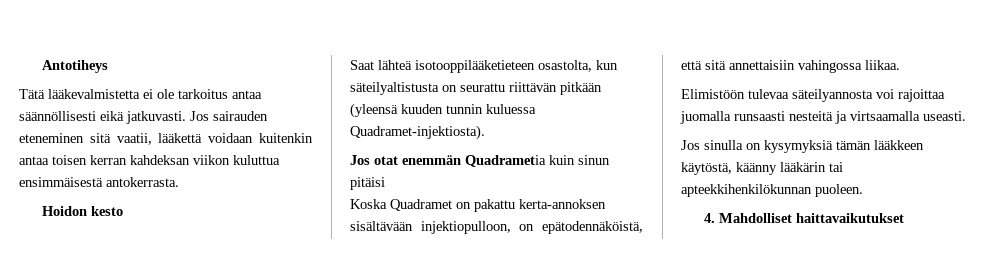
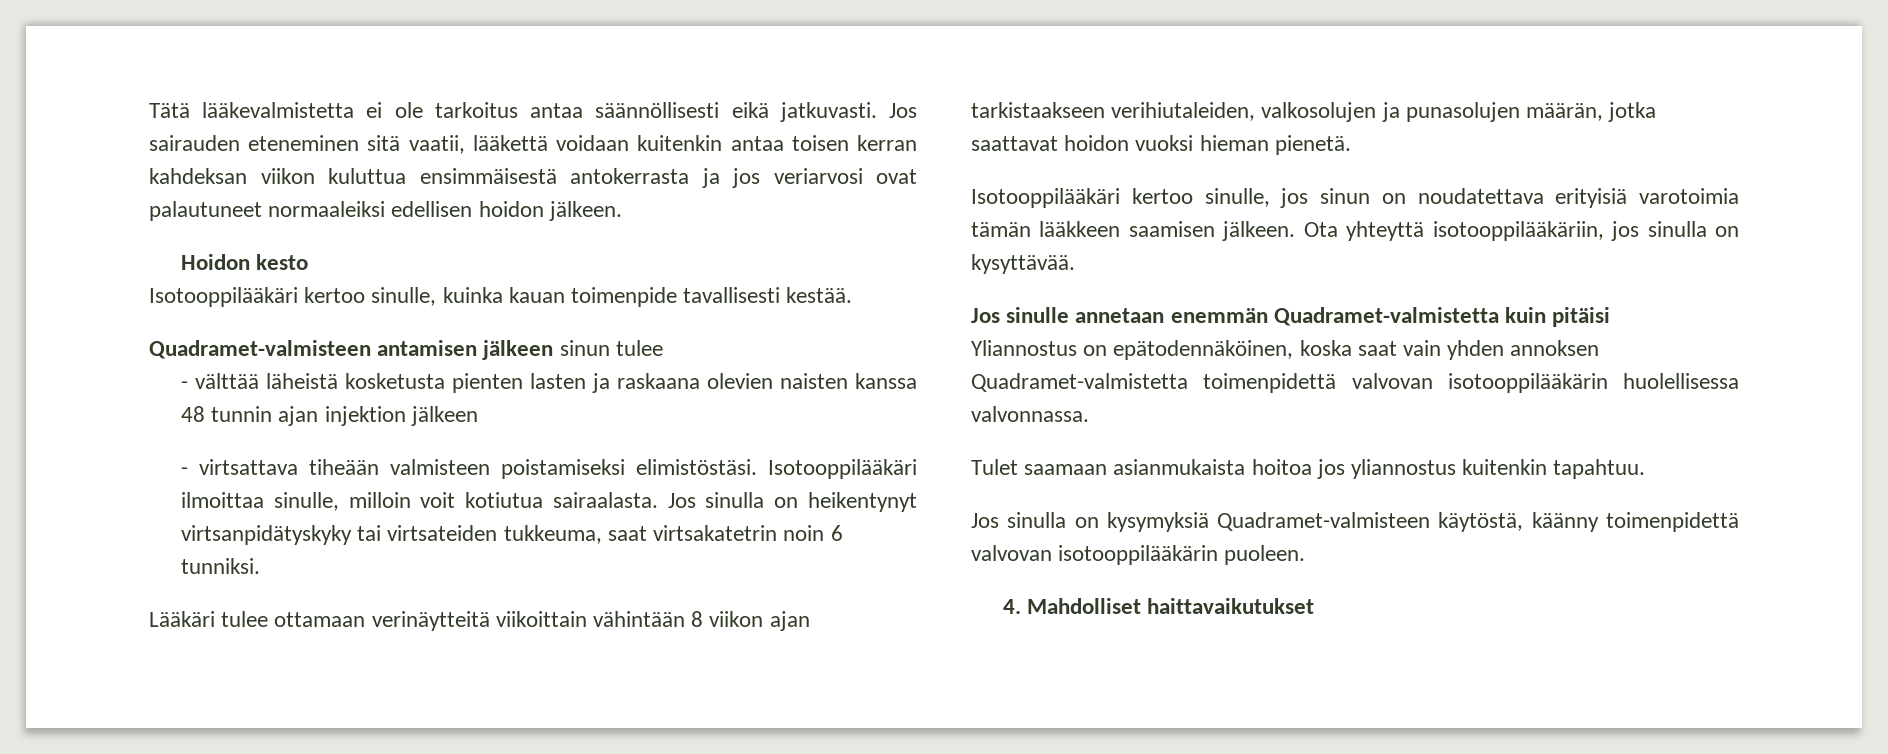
- Antotiheys
- Jos sairauden eteneminen sitä vaatii, lääkettä voidaan kuitenkin antaa toisen kerran kahdeksan viikon kuluttua ensimmäisestä antokerrasta.
+ Jos sairauden eteneminen sitä vaatii, lääkettä voidaan kuitenkin antaa toisen kerran kahdeksan viikon kuluttua ensimmäisestä antokerrasta ja jos veriarvosi ovat palautuneet normaaleiksi edellisen hoidon jälkeen.
  Hoidon kesto
- Saat lähteä isotooppilääketieteen osastolta, kun säteilyaltistusta on seurattu riittävän pitkään (yleensä kuuden tunnin kuluessa Quadramet-injektiosta).
- Jos otat enemmän Quadrametia kuin sinun pitäisi
- Koska Quadramet on pakattu kerta-annoksen sisältävään injektiopulloon, on epätodennäköistä, että sitä annettaisiin vahingossa liikaa.
- Elimistöön tulevaa säteilyannosta voi rajoittaa juomalla runsaasti nesteitä ja virtsaamalla useasti.
- Jos sinulla on kysymyksiä tämän lääkkeen käytöstä, käänny lääkärin tai apteekkihenkilökunnan puoleen.
+ Isotooppilääkäri kertoo sinulle, kuinka kauan toimenpide tavallisesti kestää.
+ Quadramet-valmisteen antamisen jälkeen sinun tulee
+ - välttää läheistä kosketusta pienten lasten ja raskaana olevien naisten kanssa 48 tunnin ajan injektion jälkeen
+ - virtsattava tiheään valmisteen poistamiseksi elimistöstäsi. Isotooppilääkäri ilmoittaa sinulle, milloin voit kotiutua sairaalasta. Jos sinulla on heikentynyt virtsanpidätyskyky tai virtsateiden tukkeuma, saat virtsakatetrin noin 6 tunniksi.
+ Lääkäri tulee ottamaan verinäytteitä viikoittain vähintään 8 viikon ajan tarkistaakseen verihiutaleiden, valkosolujen ja punasolujen määrän, jotka saattavat hoidon vuoksi hieman pienetä.
+ Isotooppilääkäri kertoo sinulle, jos sinun on noudatettava erityisiä varotoimia tämän lääkkeen saamisen jälkeen. Ota yhteyttä isotooppilääkäriin, jos sinulla on kysyttävää.
+ Jos sinulle annetaan enemmän Quadramet-valmistetta kuin pitäisi
+ Yliannostus on epätodennäköinen, koska saat vain yhden annoksen Quadramet-valmistetta toimenpidettä valvovan isotooppilääkärin huolellisessa valvonnassa.
+ Tulet saamaan asianmukaista hoitoa jos yliannostus kuitenkin tapahtuu.
+ Jos sinulla on kysymyksiä Quadramet-valmisteen käytöstä, käänny toimenpidettä valvovan isotooppilääkärin puoleen.

